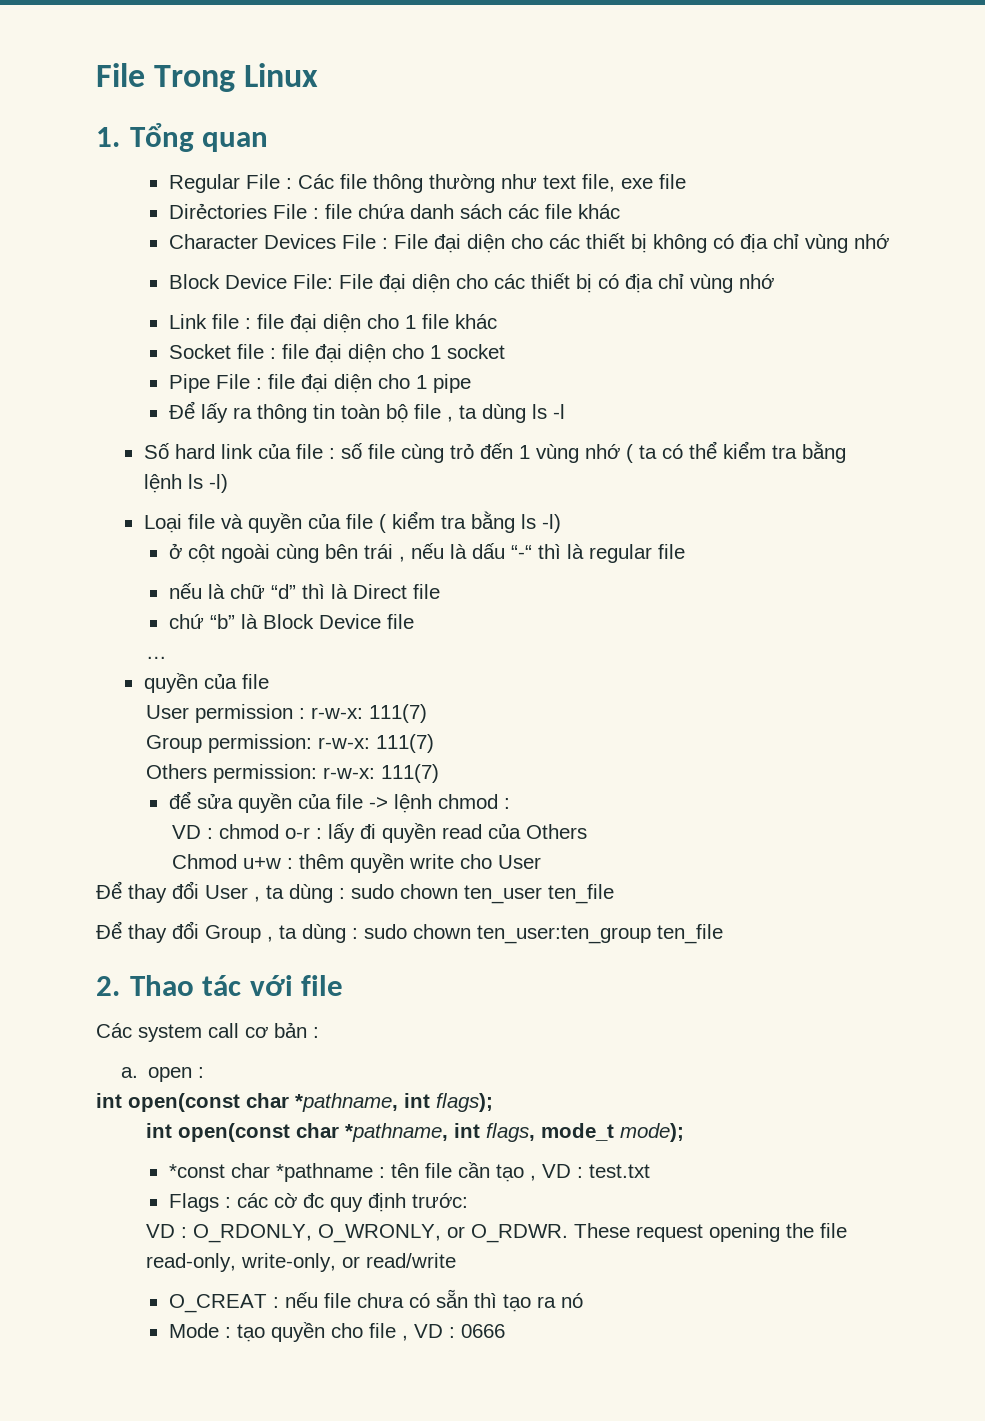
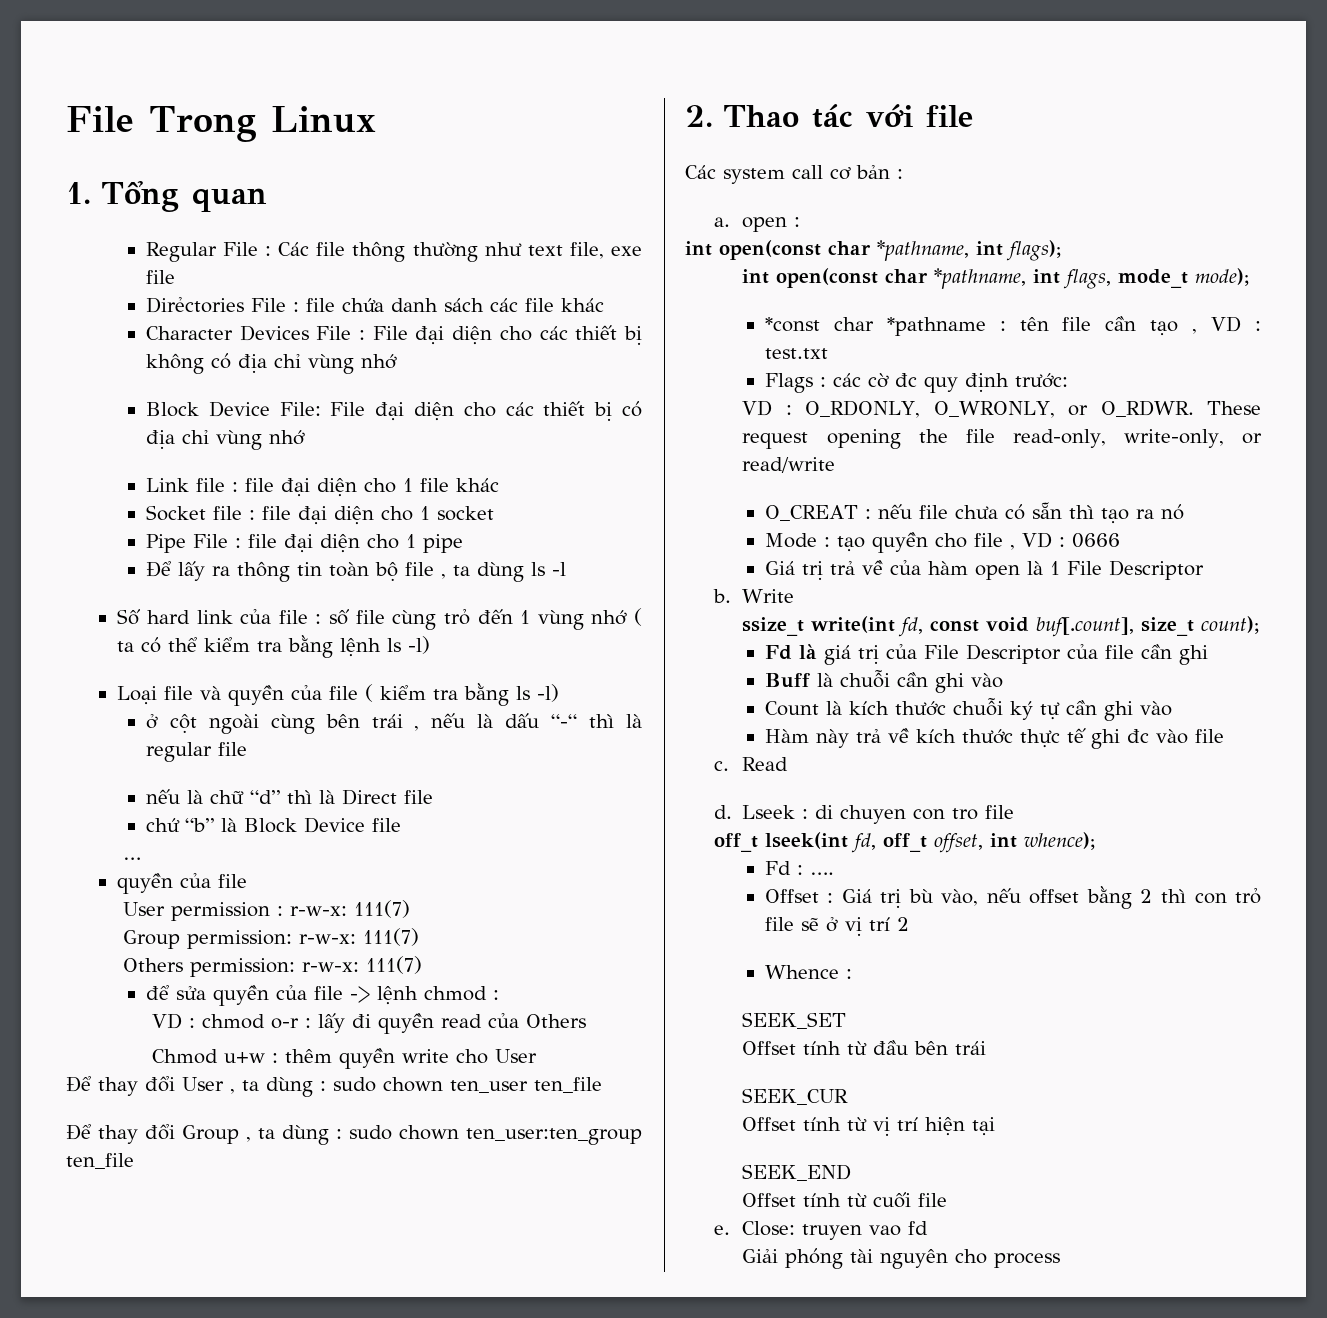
+ Giá trị trả về của hàm open là 1 File Descriptor
+ b. Write
+ ssize_t write(int fd, const void buf[.count], size_t count);
+ Fd là giá trị của File Descriptor của file cần ghi
+ Buff là chuỗi cần ghi vào
+ Count là kích thước chuỗi ký tự cần ghi vào
+ Hàm này trả về kích thước thực tế ghi đc vào file
+ c. Read
+ d. Lseek : di chuyen con tro file
+ off_t lseek(int fd, off_t offset, int whence);
+ Fd : ….
+ Offset : Giá trị bù vào, nếu offset bằng 2 thì con trỏ file sẽ ở vị trí 2
+ Whence :
+ SEEK_SET
+ Offset tính từ đầu bên trái
+ SEEK_CUR
+ Offset tính từ vị trí hiện tại
+ SEEK_END
+ Offset tính từ cuối file
+ e. Close: truyen vao fd
+ Giải phóng tài nguyên cho process

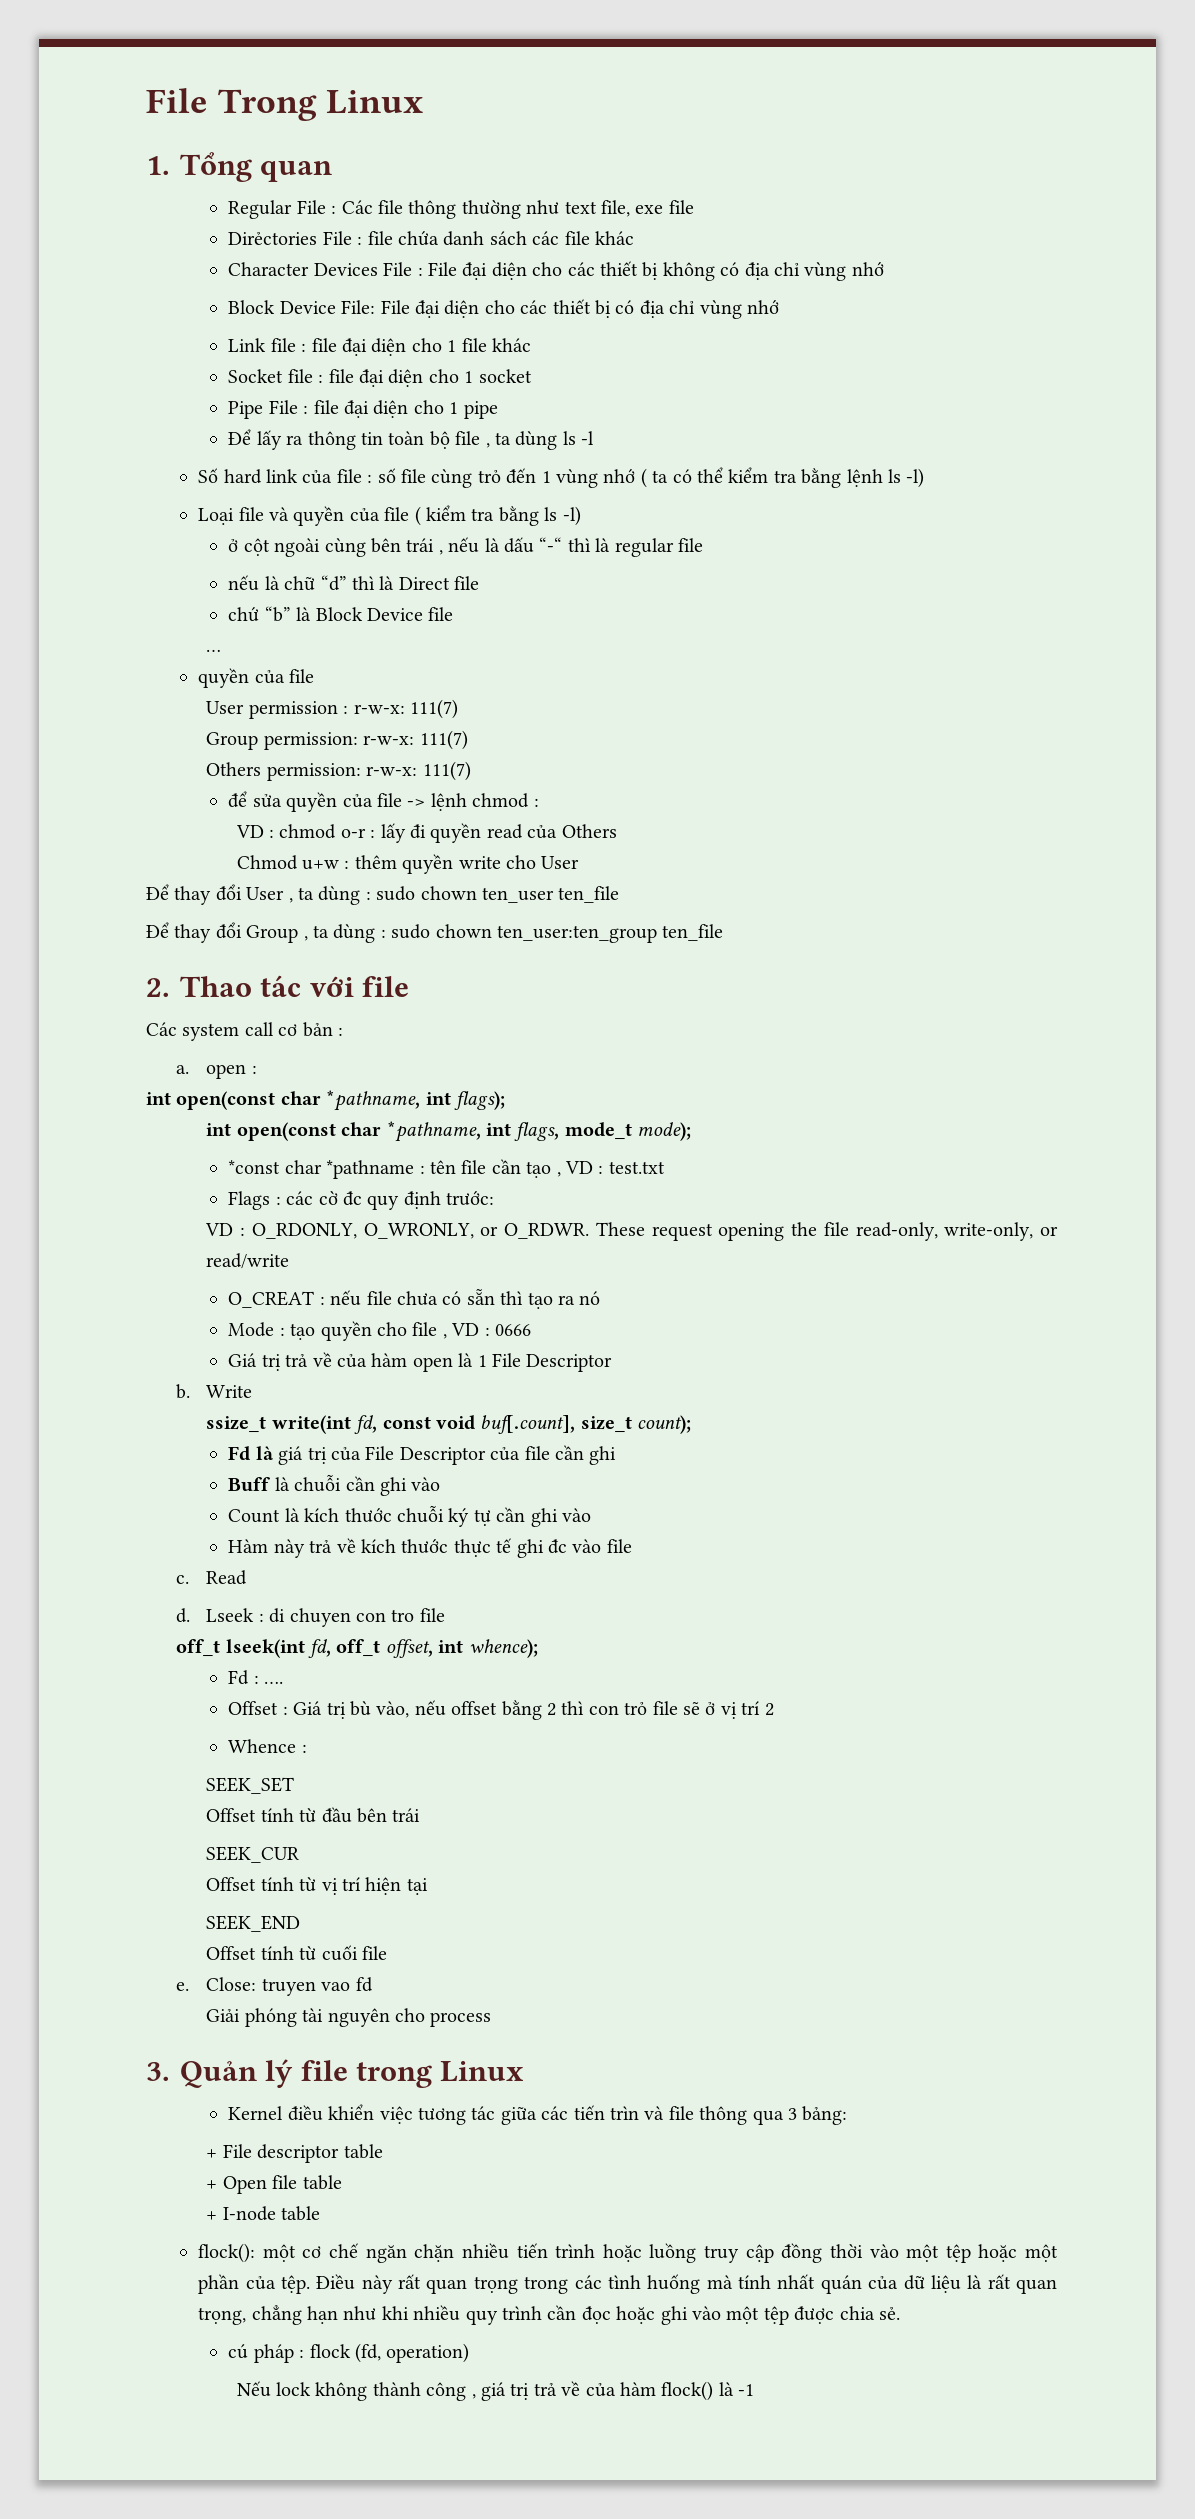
+ 3. Quản lý file trong Linux
+ Kernel điều khiển việc tương tác giữa các tiến trìn và file thông qua 3 bảng:
+ + File descriptor table
+ + Open file table
+ + I-node table
+ flock(): một cơ chế ngăn chặn nhiều tiến trình hoặc luồng truy cập đồng thời vào một tệp hoặc một phần của tệp. Điều này rất quan trọng trong các tình huống mà tính nhất quán của dữ liệu là rất quan trọng, chẳng hạn như khi nhiều quy trình cần đọc hoặc ghi vào một tệp được chia sẻ.
+ cú pháp : flock (fd, operation)
+ Nếu lock không thành công , giá trị trả về của hàm flock() là -1

